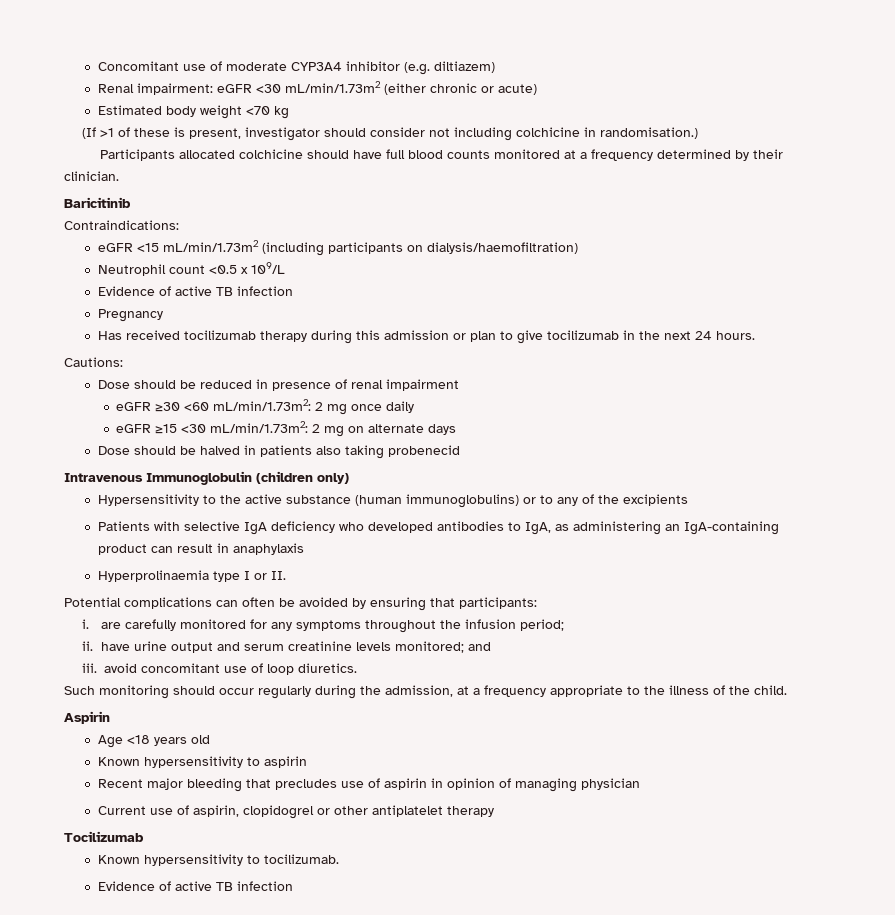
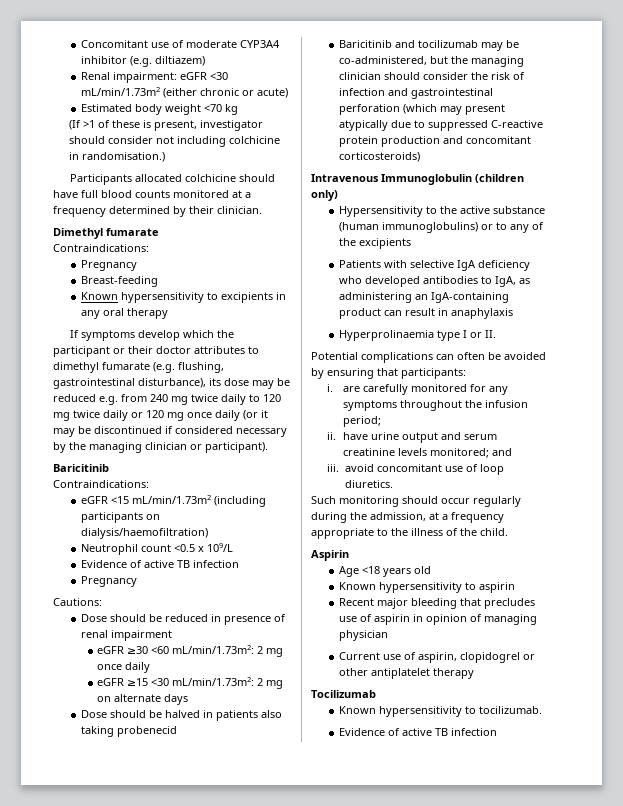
+ Dimethyl fumarate
+ Contraindications:
+ Pregnancy
+ Breast-feeding
+ Known hypersensitivity to excipients in any oral therapy
+ If symptoms develop which the participant or their doctor attributes to dimethyl fumarate (e.g. flushing, gastrointestinal disturbance), its dose may be reduced e.g. from 240 mg twice daily to 120 mg twice daily or 120 mg once daily (or it may be discontinued if considered necessary by the managing clinician or participant).
- Has received tocilizumab therapy during this admission or plan to give tocilizumab in the next 24 hours.
+ Baricitinib and tocilizumab may be co-administered, but the managing clinician should consider the risk of infection and gastrointestinal perforation (which may present atypically due to suppressed C-reactive protein production and concomitant corticosteroids)

